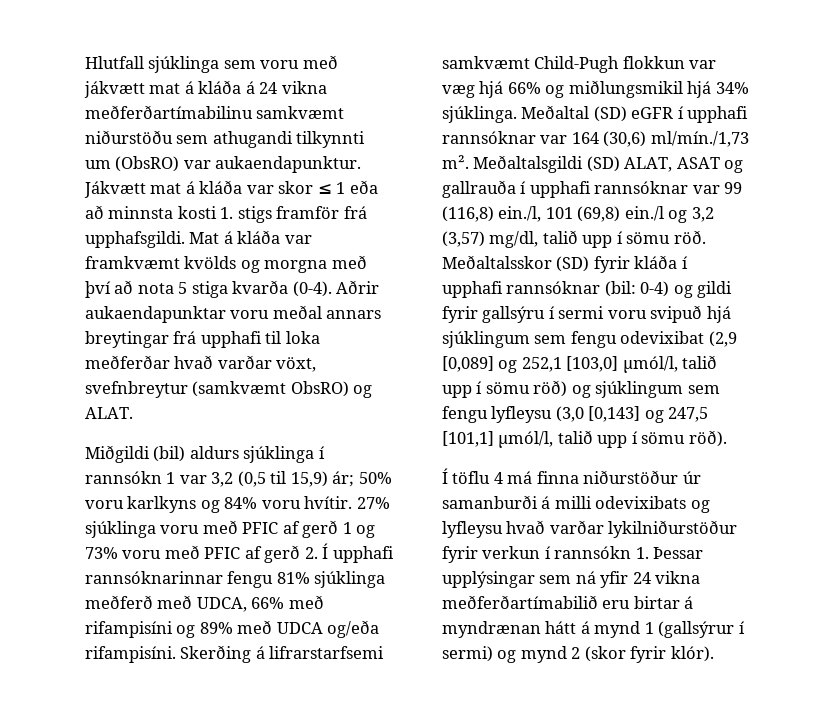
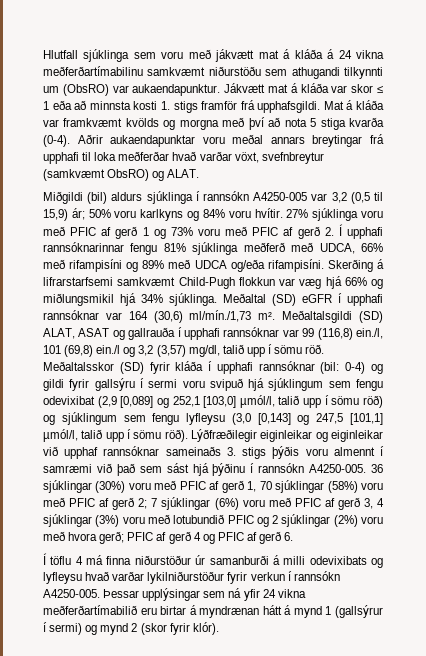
- Miðgildi (bil) aldurs sjúklinga í rannsókn 1 var 3,2 (0,5 til 15,9) ár; 50% voru karlkyns og 84% voru hvítir.
+ Miðgildi (bil) aldurs sjúklinga í rannsókn A4250-005 var 3,2 (0,5 til 15,9) ár; 50% voru karlkyns og 84% voru hvítir.
+ Lýðfræðilegir eiginleikar og eiginleikar við upphaf rannsóknar sameinaðs 3. stigs þýðis voru almennt í samræmi við það sem sást hjá þýðinu í rannsókn A4250-005. 36 sjúklingar (30%) voru með PFIC af gerð 1, 70 sjúklingar (58%) voru með PFIC af gerð 2; 7 sjúklingar (6%) voru með PFIC af gerð 3, 4 sjúklingar (3%) voru með lotubundið PFIC og 2 sjúklingar (2%) voru með hvora gerð; PFIC af gerð 4 og PFIC af gerð 6.
- Í töflu 4 má finna niðurstöður úr samanburði á milli odevixibats og lyfleysu hvað varðar lykilniðurstöður fyrir verkun í rannsókn 1. Þessar upplýsingar sem ná yfir 24 vikna meðferðartímabilið eru birtar á myndrænan hátt á mynd 1 (gallsýrur í sermi) og mynd 2 (skor fyrir klór).
+ Í töflu 4 má finna niðurstöður úr samanburði á milli odevixibats og lyfleysu hvað varðar lykilniðurstöður fyrir verkun í rannsókn A4250-005. Þessar upplýsingar sem ná yfir 24 vikna meðferðartímabilið eru birtar á myndrænan hátt á mynd 1 (gallsýrur í sermi) og mynd 2 (skor fyrir klór).

